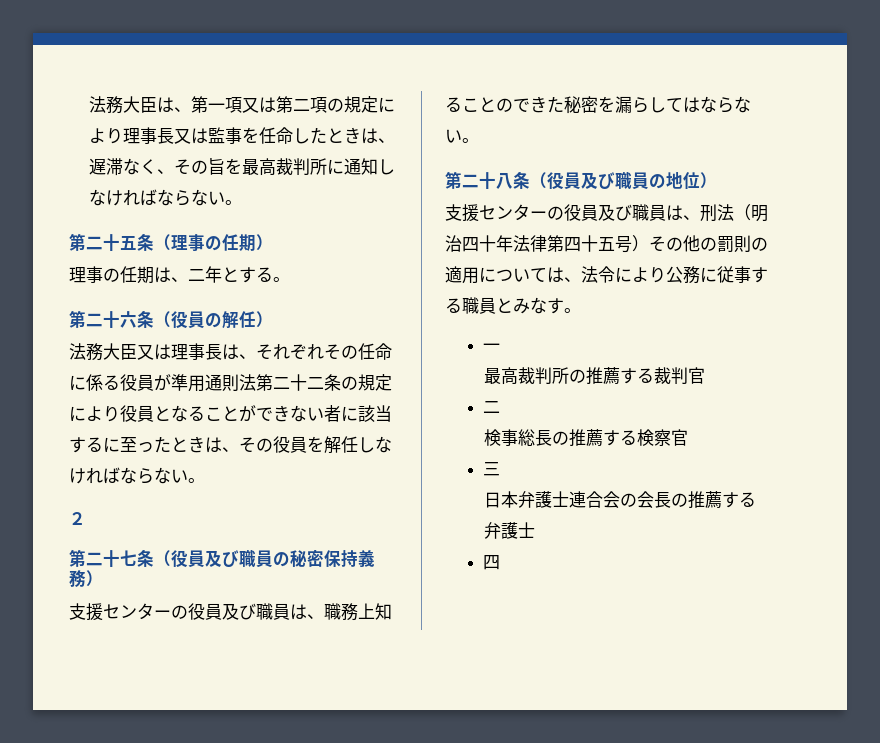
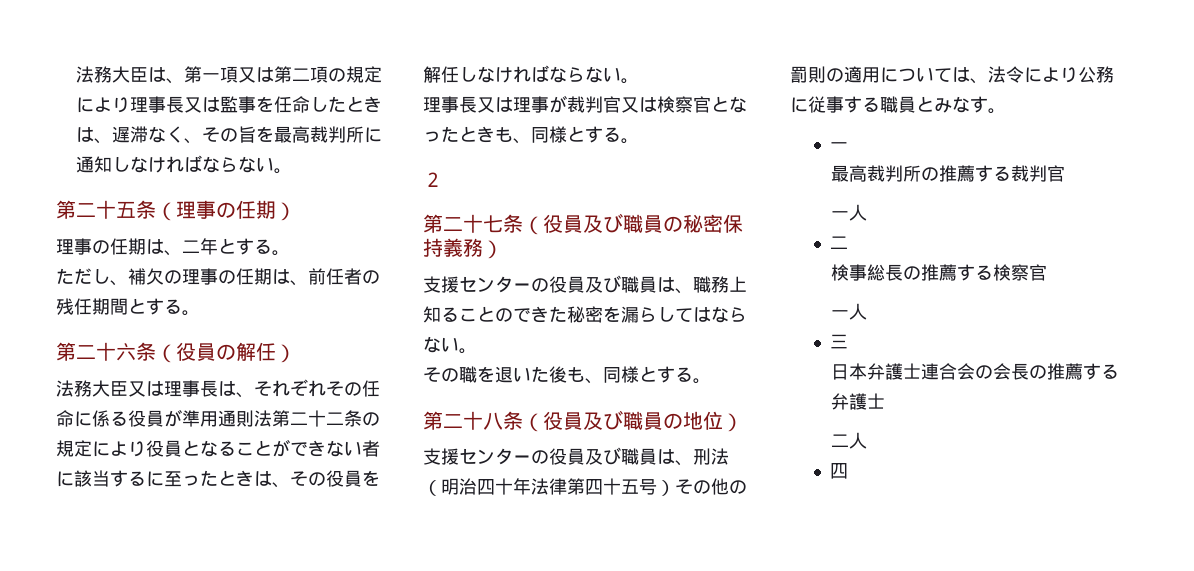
+ ただし、補欠の理事の任期は、前任者の残任期間とする。
+ 理事長又は理事が裁判官又は検察官となったときも、同様とする。
+ その職を退いた後も、同様とする。
  最高裁判所の推薦する裁判官
+ 一人
  検事総長の推薦する検察官
+ 一人
+ 二人

